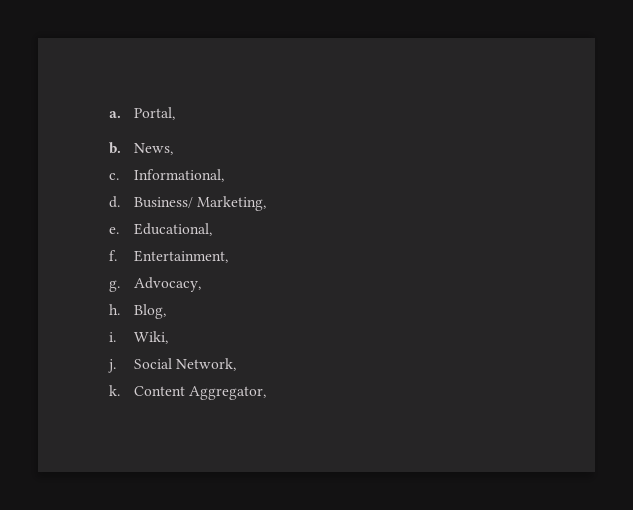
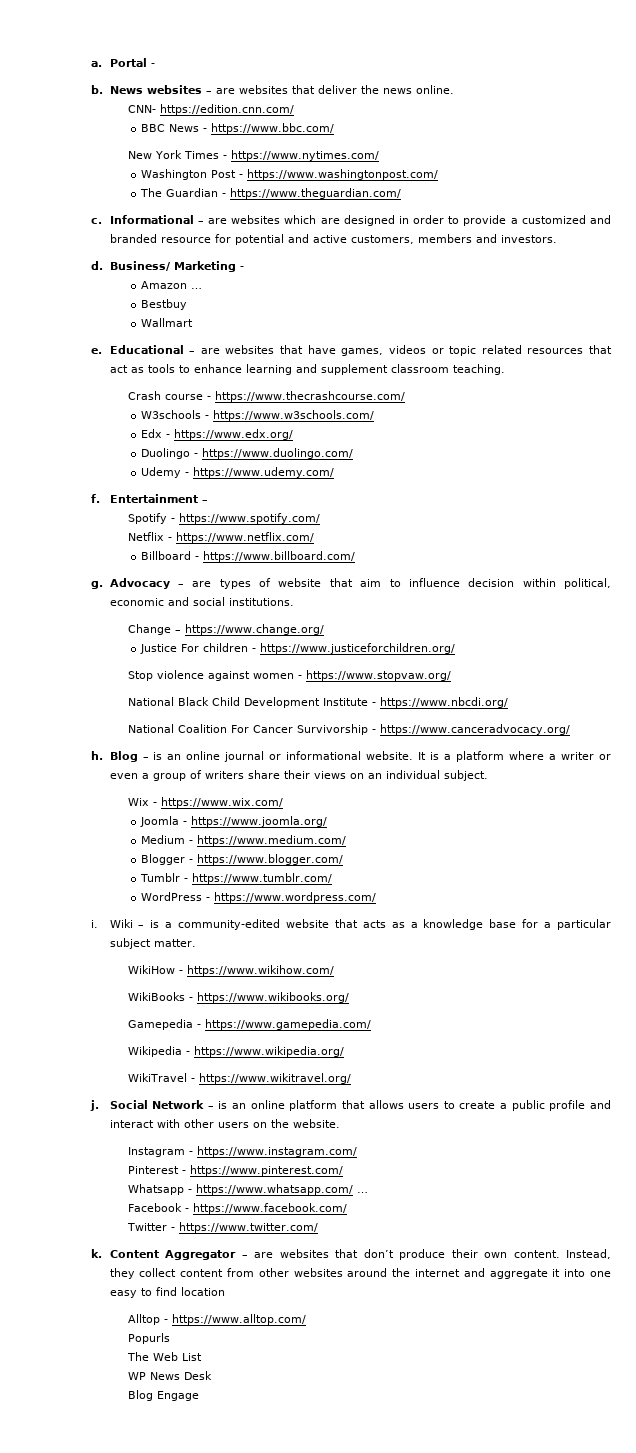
- Portal,
+ Portal -
- News,
- c. Informational,
- d. Business/ Marketing,
- e. Educational,
- f. Entertainment,
- g. Advocacy,
- h. Blog,
- i. Wiki,
- j. Social Network,
- k. Content Aggregator,
+ News websites – are websites that deliver the news online.
+ CNN- https://edition.cnn.com/
+ BBC News - https://www.bbc.com/
+ New York Times - https://www.nytimes.com/
+ Washington Post - https://www.washingtonpost.com/
+ The Guardian - https://www.theguardian.com/
+ c. Informational – are websites which are designed in order to provide a customized and branded resource for potential and active customers, members and investors.
+ d. Business/ Marketing -
+ Amazon …
+ Bestbuy
+ Wallmart
+ e. Educational – are websites that have games, videos or topic related resources that act as tools to enhance learning and supplement classroom teaching.
+ Crash course - https://www.thecrashcourse.com/
+ W3schools - https://www.w3schools.com/
+ Edx - https://www.edx.org/
+ Duolingo - https://www.duolingo.com/
+ Udemy - https://www.udemy.com/
+ f. Entertainment –
+ Spotify - https://www.spotify.com/
+ Netflix - https://www.netflix.com/
+ Billboard - https://www.billboard.com/
+ g. Advocacy – are types of website that aim to influence decision within political, economic and social institutions.
+ Change – https://www.change.org/
+ Justice For children - https://www.justiceforchildren.org/
+ Stop violence against women - https://www.stopvaw.org/
+ National Black Child Development Institute - https://www.nbcdi.org/
+ National Coalition For Cancer Survivorship - https://www.canceradvocacy.org/
+ h. Blog – is an online journal or informational website. It is a platform where a writer or even a group of writers share their views on an individual subject.
+ Wix - https://www.wix.com/
+ Joomla - https://www.joomla.org/
+ Medium - https://www.medium.com/
+ Blogger - https://www.blogger.com/
+ Tumblr - https://www.tumblr.com/
+ WordPress - https://www.wordpress.com/
+ i. Wiki – is a community-edited website that acts as a knowledge base for a particular subject matter.
+ WikiHow - https://www.wikihow.com/
+ WikiBooks - https://www.wikibooks.org/
+ Gamepedia - https://www.gamepedia.com/
+ Wikipedia - https://www.wikipedia.org/
+ WikiTravel - https://www.wikitravel.org/
+ j. Social Network – is an online platform that allows users to create a public profile and interact with other users on the website.
+ Instagram - https://www.instagram.com/
+ Pinterest - https://www.pinterest.com/
+ Whatsapp - https://www.whatsapp.com/ …
+ Facebook - https://www.facebook.com/
+ Twitter - https://www.twitter.com/
+ k. Content Aggregator – are websites that don’t produce their own content. Instead, they collect content from other websites around the internet and aggregate it into one easy to find location
+ Alltop - https://www.alltop.com/
+ Popurls
+ The Web List
+ WP News Desk
+ Blog Engage

